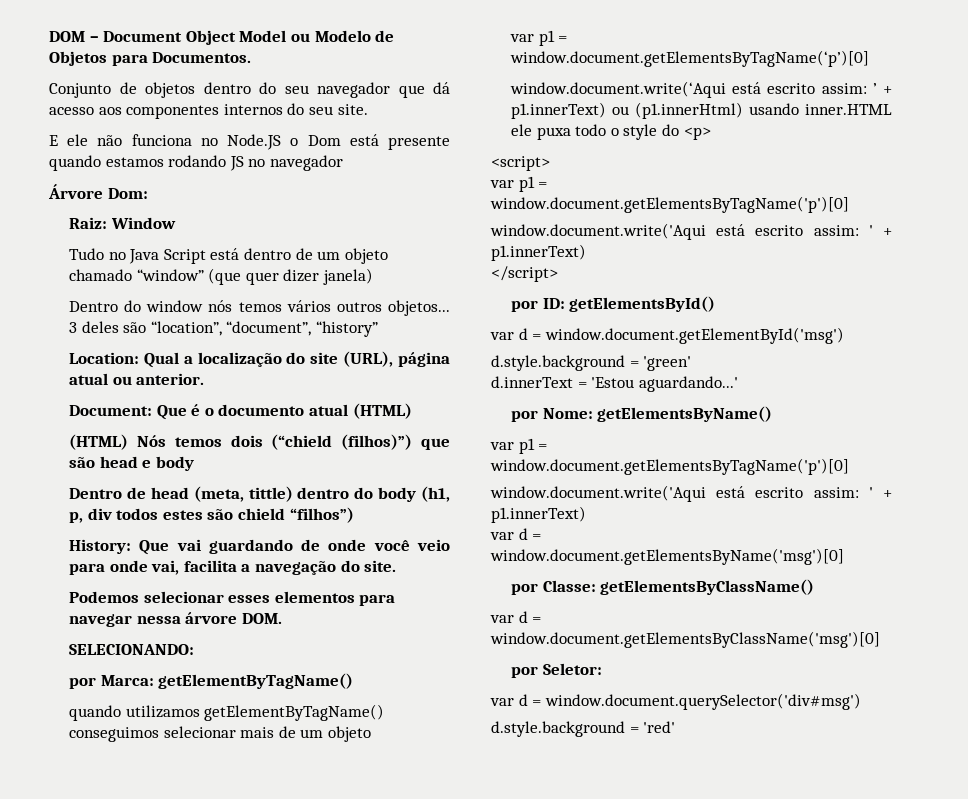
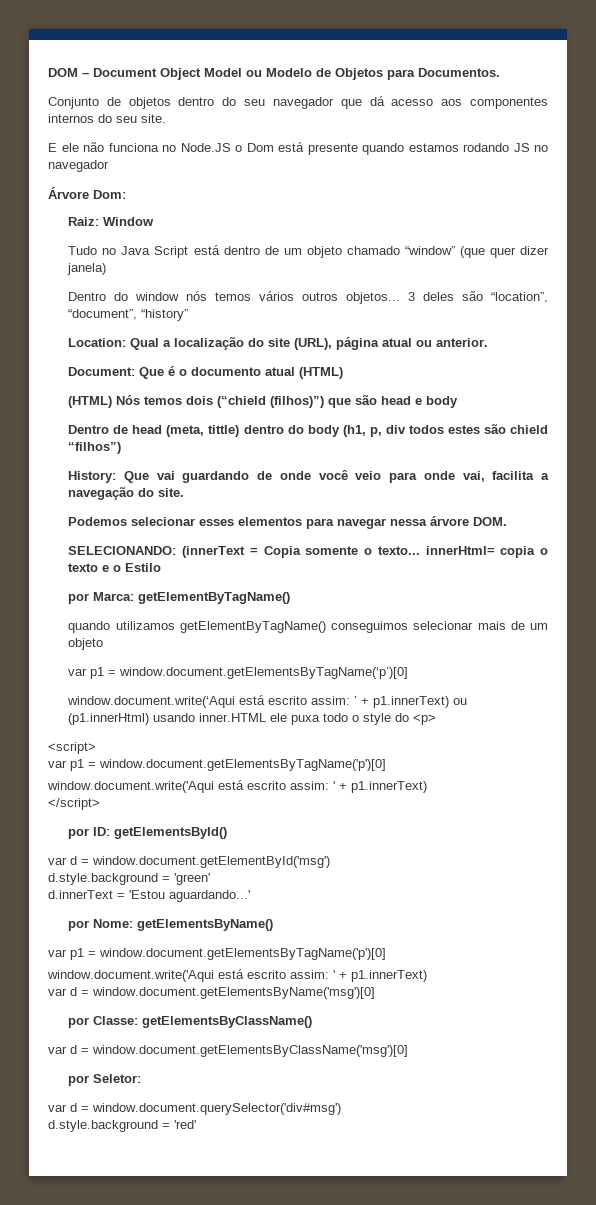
- SELECIONANDO:
+ SELECIONANDO: (innerText = Copia somente o texto... innerHtml= copia o texto e o Estilo

